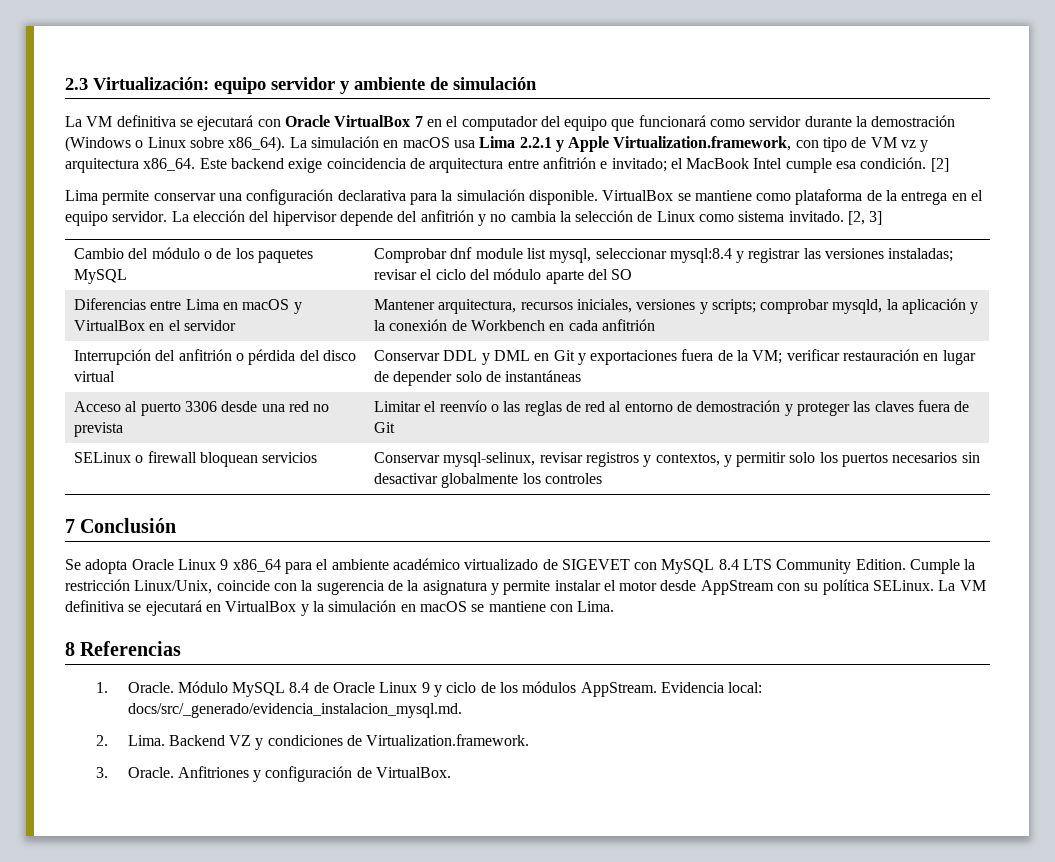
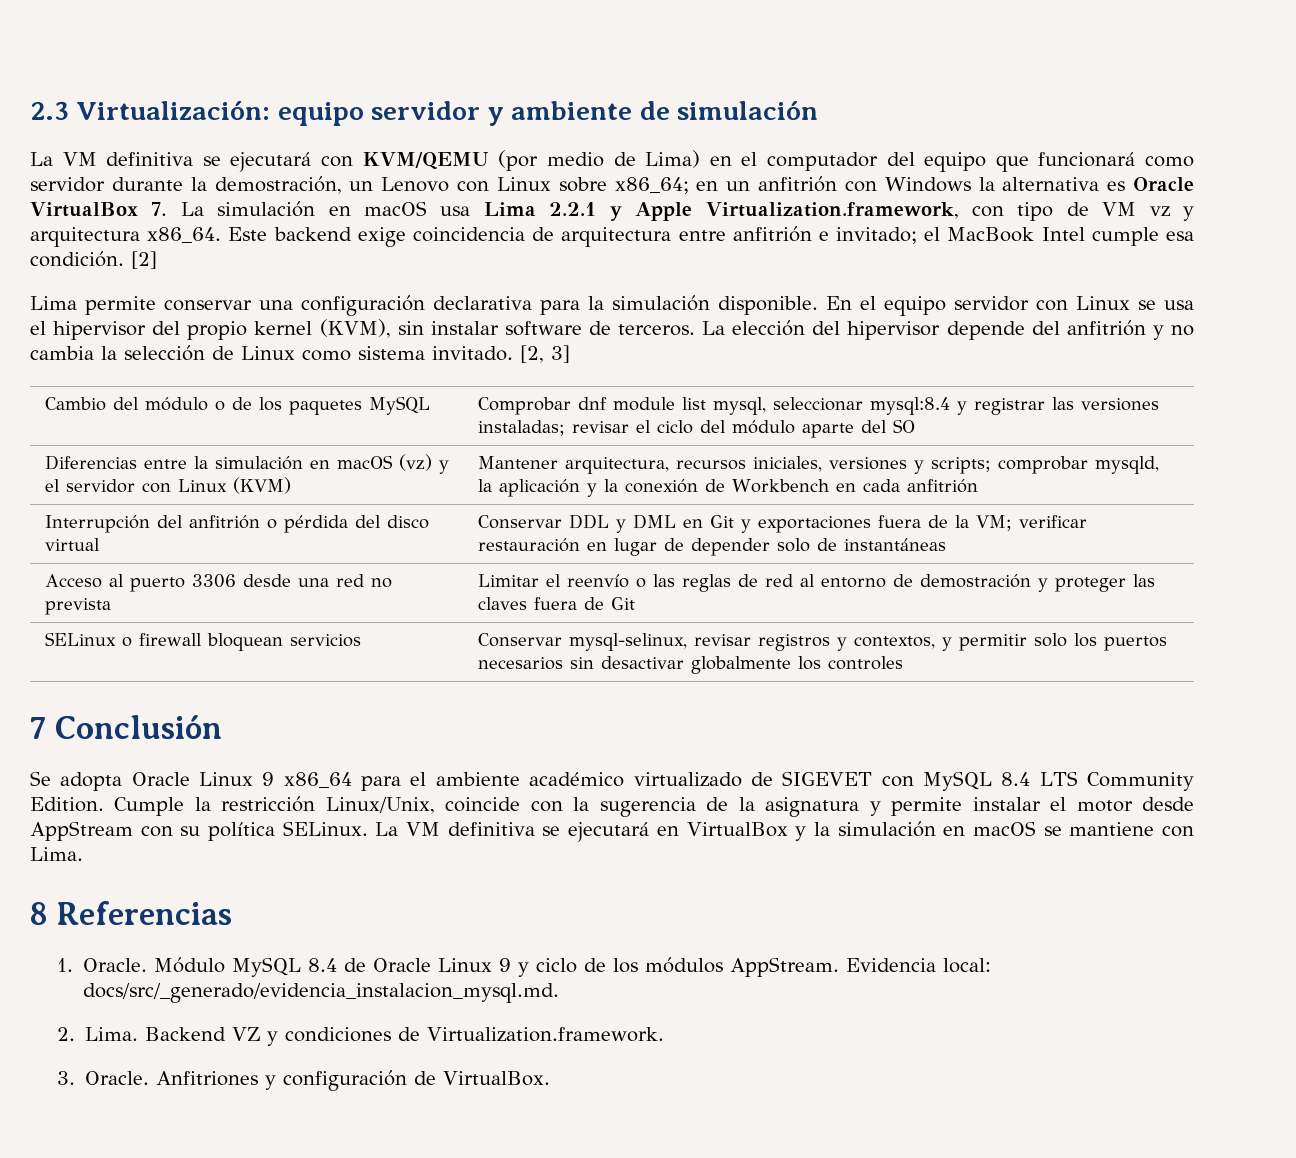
- La VM definitiva se ejecutará con Oracle VirtualBox 7 en el computador del equipo que funcionará como servidor durante la demostración (Windows o Linux sobre x86_64). La simulación en macOS usa Lima 2.2.1 y Apple Virtualization.framework, con tipo de VM vz y arquitectura x86_64.
+ La VM definitiva se ejecutará con KVM/QEMU (por medio de Lima) en el computador del equipo que funcionará como servidor durante la demostración, un Lenovo con Linux sobre x86_64; en un anfitrión con Windows la alternativa es Oracle VirtualBox 7. La simulación en macOS usa Lima 2.2.1 y Apple Virtualization.framework, con tipo de VM vz y arquitectura x86_64.
- VirtualBox se mantiene como plataforma de la entrega en el equipo servidor.
+ En el equipo servidor con Linux se usa el hipervisor del propio kernel (KVM), sin instalar software de terceros.
- Diferencias entre Lima en macOS y VirtualBox en el servidor | Mantener arquitectura, recursos iniciales, versiones y scripts; comprobar mysqld, la aplicación y la conexión de Workbench en cada anfitrión
+ Diferencias entre la simulación en macOS (vz) y el servidor con Linux (KVM) | Mantener arquitectura, recursos iniciales, versiones y scripts; comprobar mysqld, la aplicación y la conexión de Workbench en cada anfitrión

